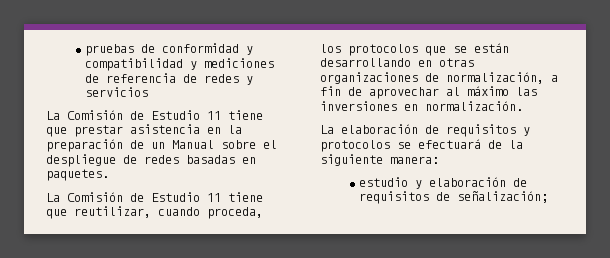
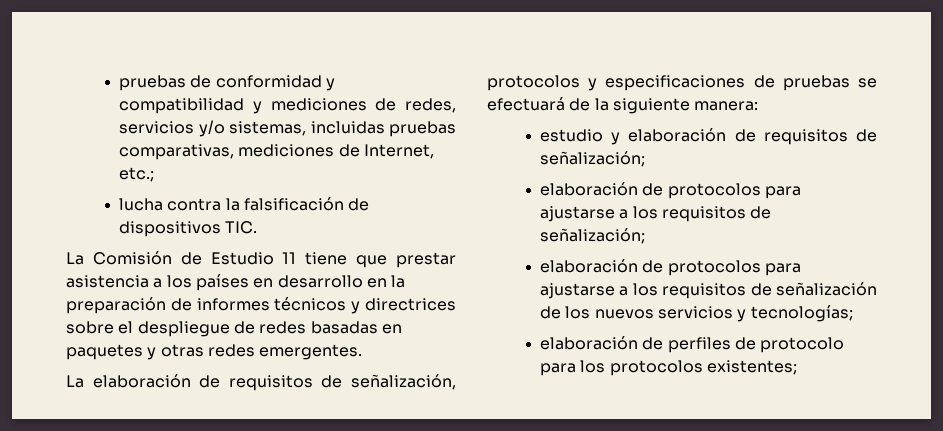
- pruebas de conformidad y compatibilidad y mediciones de referencia de redes y servicios
+ pruebas de conformidad y compatibilidad y mediciones de redes, servicios y/o sistemas, incluidas pruebas comparativas, mediciones de Internet, etc.;
+ lucha contra la falsificación de dispositivos TIC.
- La Comisión de Estudio 11 tiene que prestar asistencia en la preparación de un Manual sobre el despliegue de redes basadas en paquetes.
- La Comisión de Estudio 11 tiene que reutilizar, cuando proceda, los protocolos que se están desarrollando en otras organizaciones de normalización, a fin de aprovechar al máximo las inversiones en normalización.
- La elaboración de requisitos y protocolos se efectuará de la siguiente manera:
+ La Comisión de Estudio 11 tiene que prestar asistencia a los países en desarrollo en la preparación de informes técnicos y directrices sobre el despliegue de redes basadas en paquetes y otras redes emergentes.
+ La elaboración de requisitos de señalización, protocolos y especificaciones de pruebas se efectuará de la siguiente manera:
+ elaboración de protocolos para ajustarse a los requisitos de señalización;
+ elaboración de protocolos para ajustarse a los requisitos de señalización de los nuevos servicios y tecnologías;
+ elaboración de perfiles de protocolo para los protocolos existentes;

